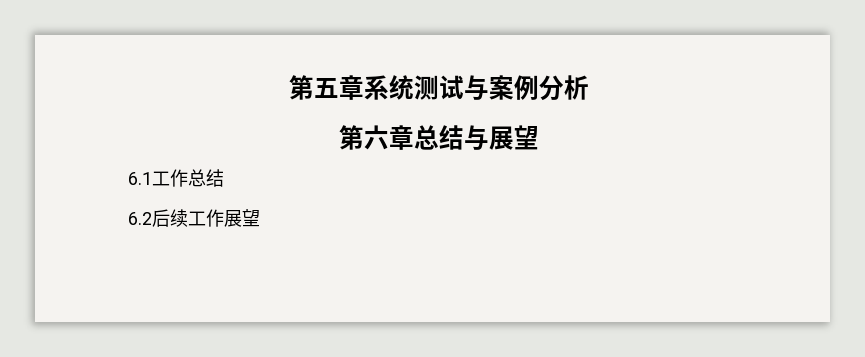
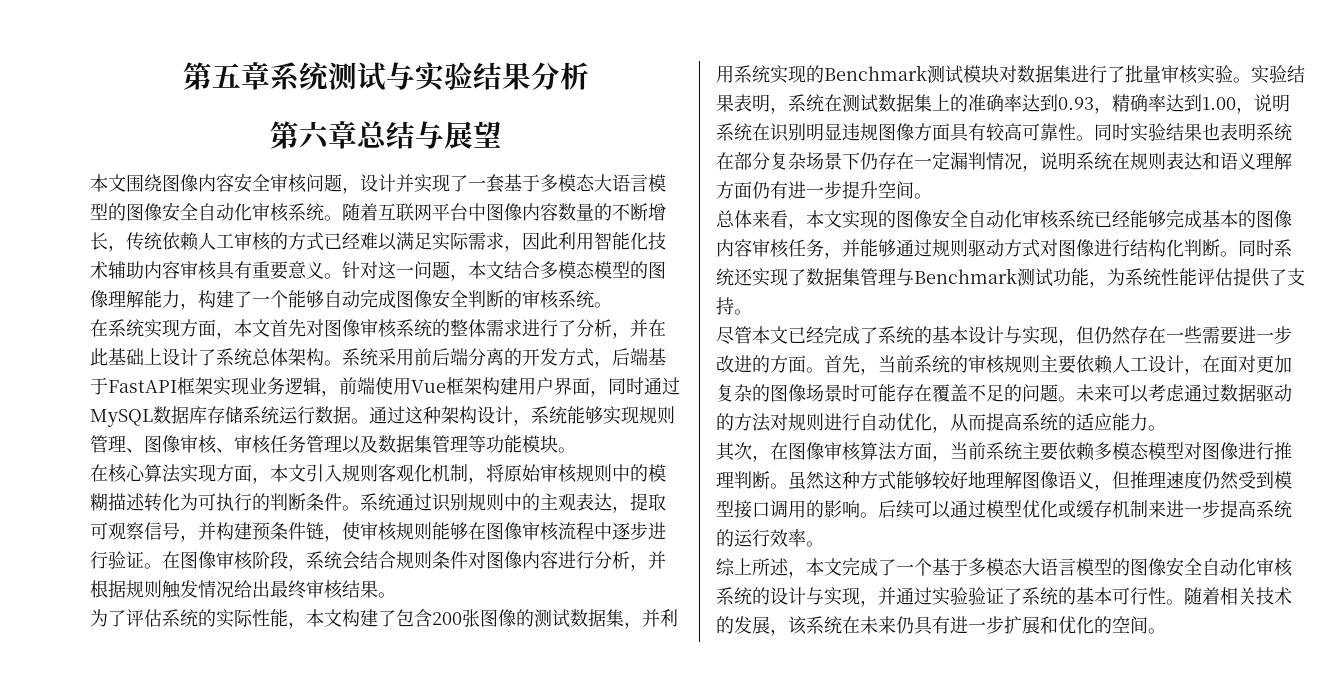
- 第五章系统测试与案例分析
+ 第五章系统测试与实验结果分析
- 6.1工作总结
- 6.2后续工作展望
+ 本文围绕图像内容安全审核问题，设计并实现了一套基于多模态大语言模型的图像安全自动化审核系统。随着互联网平台中图像内容数量的不断增长，传统依赖人工审核的方式已经难以满足实际需求，因此利用智能化技术辅助内容审核具有重要意义。针对这一问题，本文结合多模态模型的图像理解能力，构建了一个能够自动完成图像安全判断的审核系统。
+ 在系统实现方面，本文首先对图像审核系统的整体需求进行了分析，并在此基础上设计了系统总体架构。系统采用前后端分离的开发方式，后端基于FastAPI框架实现业务逻辑，前端使用Vue框架构建用户界面，同时通过MySQL数据库存储系统运行数据。通过这种架构设计，系统能够实现规则管理、图像审核、审核任务管理以及数据集管理等功能模块。
+ 在核心算法实现方面，本文引入规则客观化机制，将原始审核规则中的模糊描述转化为可执行的判断条件。系统通过识别规则中的主观表达，提取可观察信号，并构建预条件链，使审核规则能够在图像审核流程中逐步进行验证。在图像审核阶段，系统会结合规则条件对图像内容进行分析，并根据规则触发情况给出最终审核结果。
+ 为了评估系统的实际性能，本文构建了包含200张图像的测试数据集，并利用系统实现的Benchmark测试模块对数据集进行了批量审核实验。实验结果表明，系统在测试数据集上的准确率达到0.93，精确率达到1.00，说明系统在识别明显违规图像方面具有较高可靠性。同时实验结果也表明系统在部分复杂场景下仍存在一定漏判情况，说明系统在规则表达和语义理解方面仍有进一步提升空间。
+ 总体来看，本文实现的图像安全自动化审核系统已经能够完成基本的图像内容审核任务，并能够通过规则驱动方式对图像进行结构化判断。同时系统还实现了数据集管理与Benchmark测试功能，为系统性能评估提供了支持。
+ 尽管本文已经完成了系统的基本设计与实现，但仍然存在一些需要进一步改进的方面。首先，当前系统的审核规则主要依赖人工设计，在面对更加复杂的图像场景时可能存在覆盖不足的问题。未来可以考虑通过数据驱动的方法对规则进行自动优化，从而提高系统的适应能力。
+ 其次，在图像审核算法方面，当前系统主要依赖多模态模型对图像进行推理判断。虽然这种方式能够较好地理解图像语义，但推理速度仍然受到模型接口调用的影响。后续可以通过模型优化或缓存机制来进一步提高系统的运行效率。
+ 综上所述，本文完成了一个基于多模态大语言模型的图像安全自动化审核系统的设计与实现，并通过实验验证了系统的基本可行性。随着相关技术的发展，该系统在未来仍具有进一步扩展和优化的空间。

